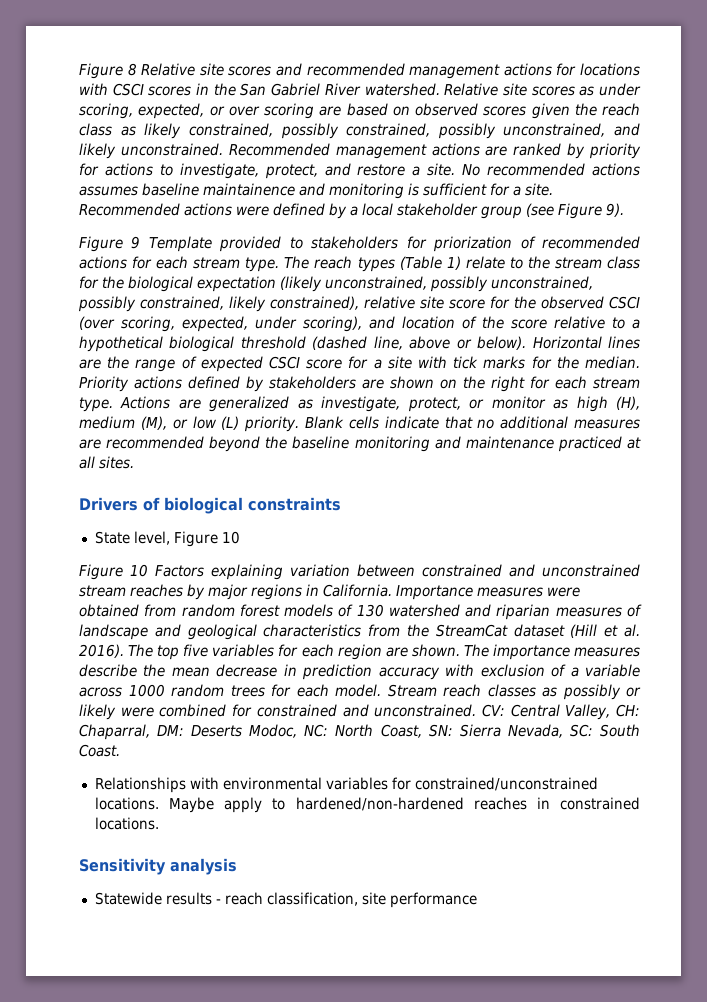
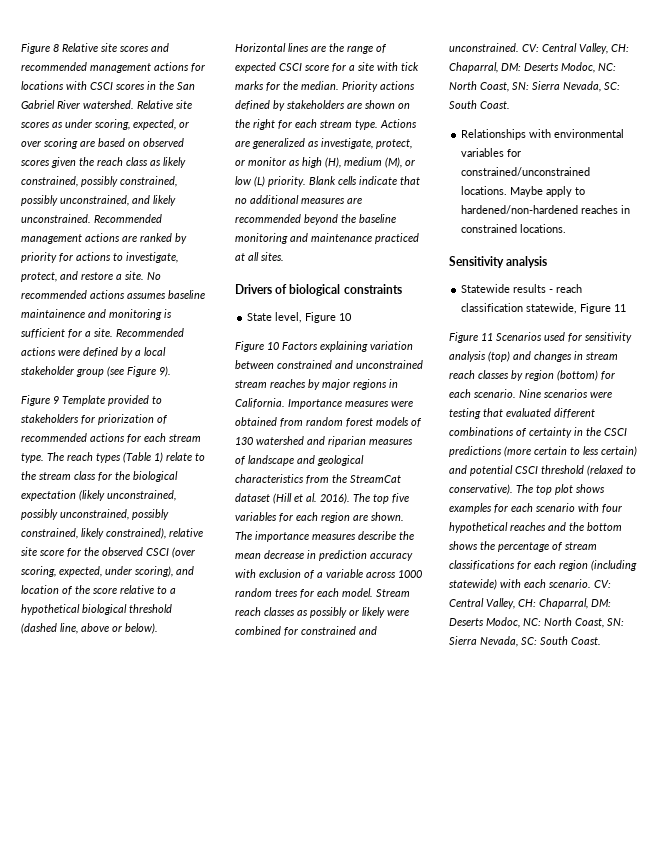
- Statewide results - reach classification, site performance
+ Statewide results - reach classification statewide, Figure 11
+ Figure 11 Scenarios used for sensitivity analysis (top) and changes in stream reach classes by region (bottom) for each scenario. Nine scenarios were testing that evaluated different combinations of certainty in the CSCI predictions (more certain to less certain) and potential CSCI threshold (relaxed to conservative). The top plot shows examples for each scenario with four hypothetical reaches and the bottom shows the percentage of stream classifications for each region (including statewide) with each scenario. CV: Central Valley, CH: Chaparral, DM: Deserts Modoc, NC: North Coast, SN: Sierra Nevada, SC: South Coast.

